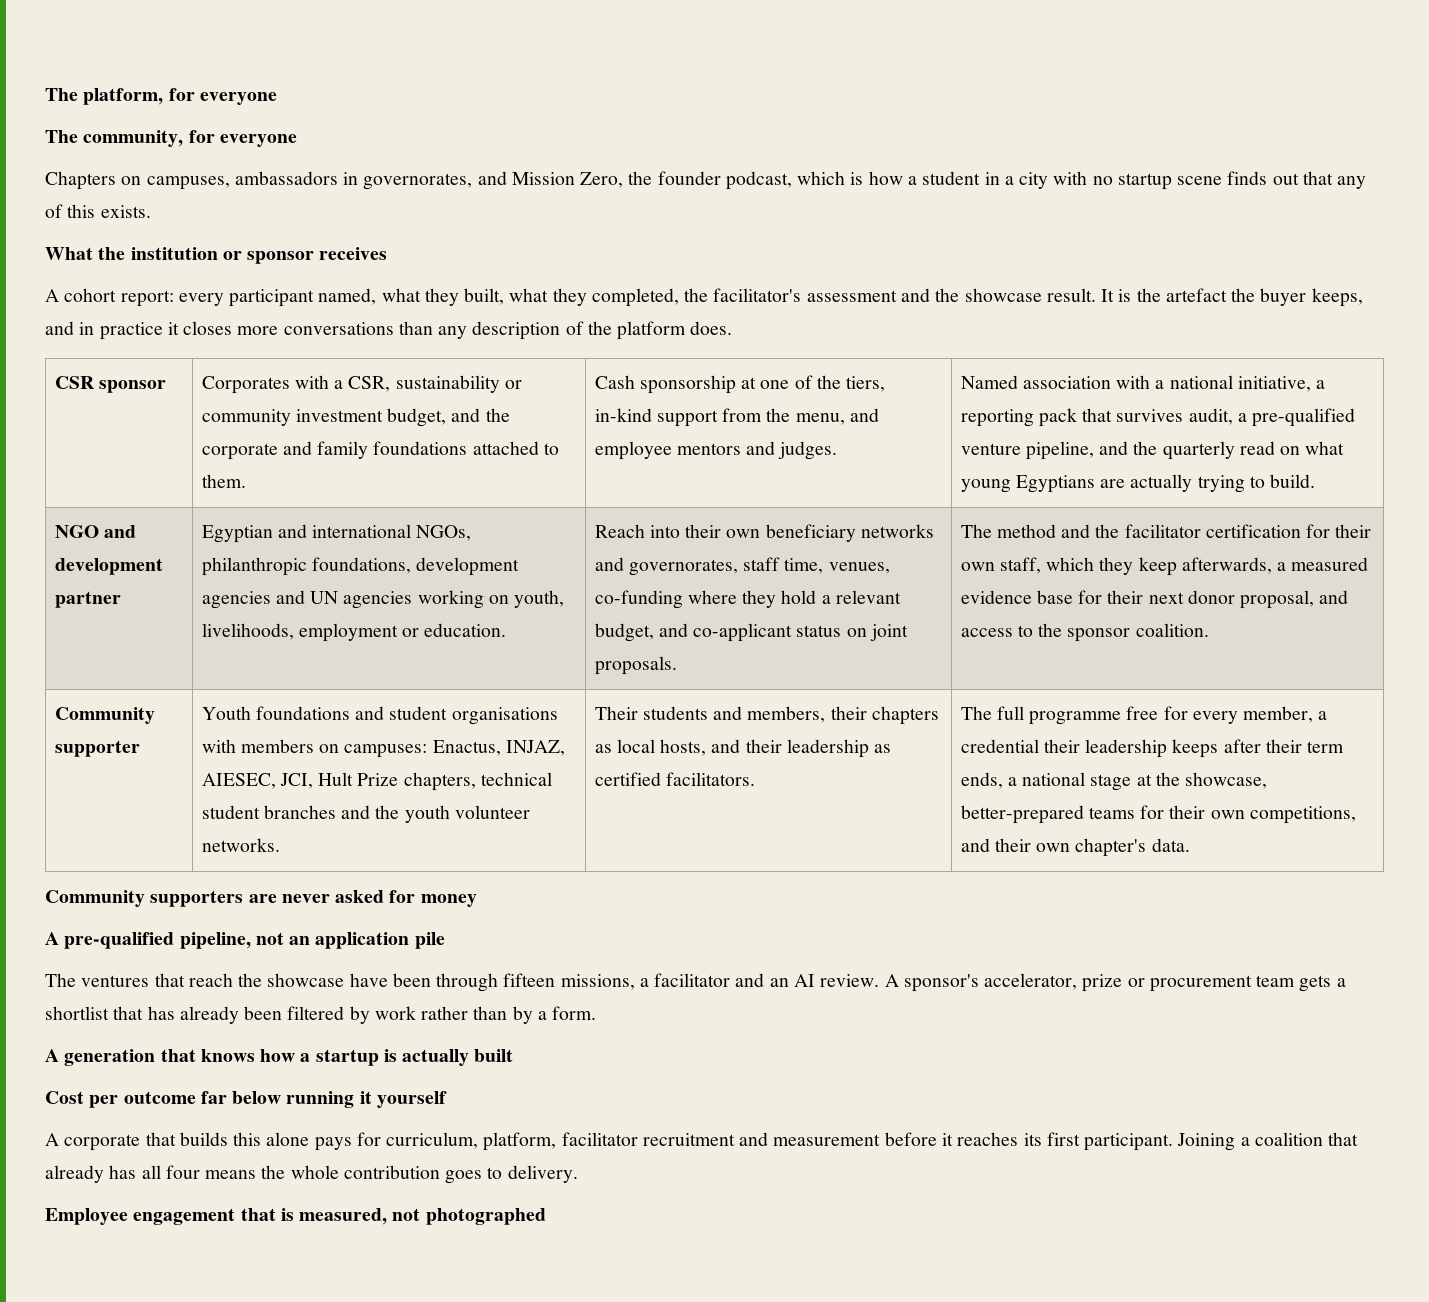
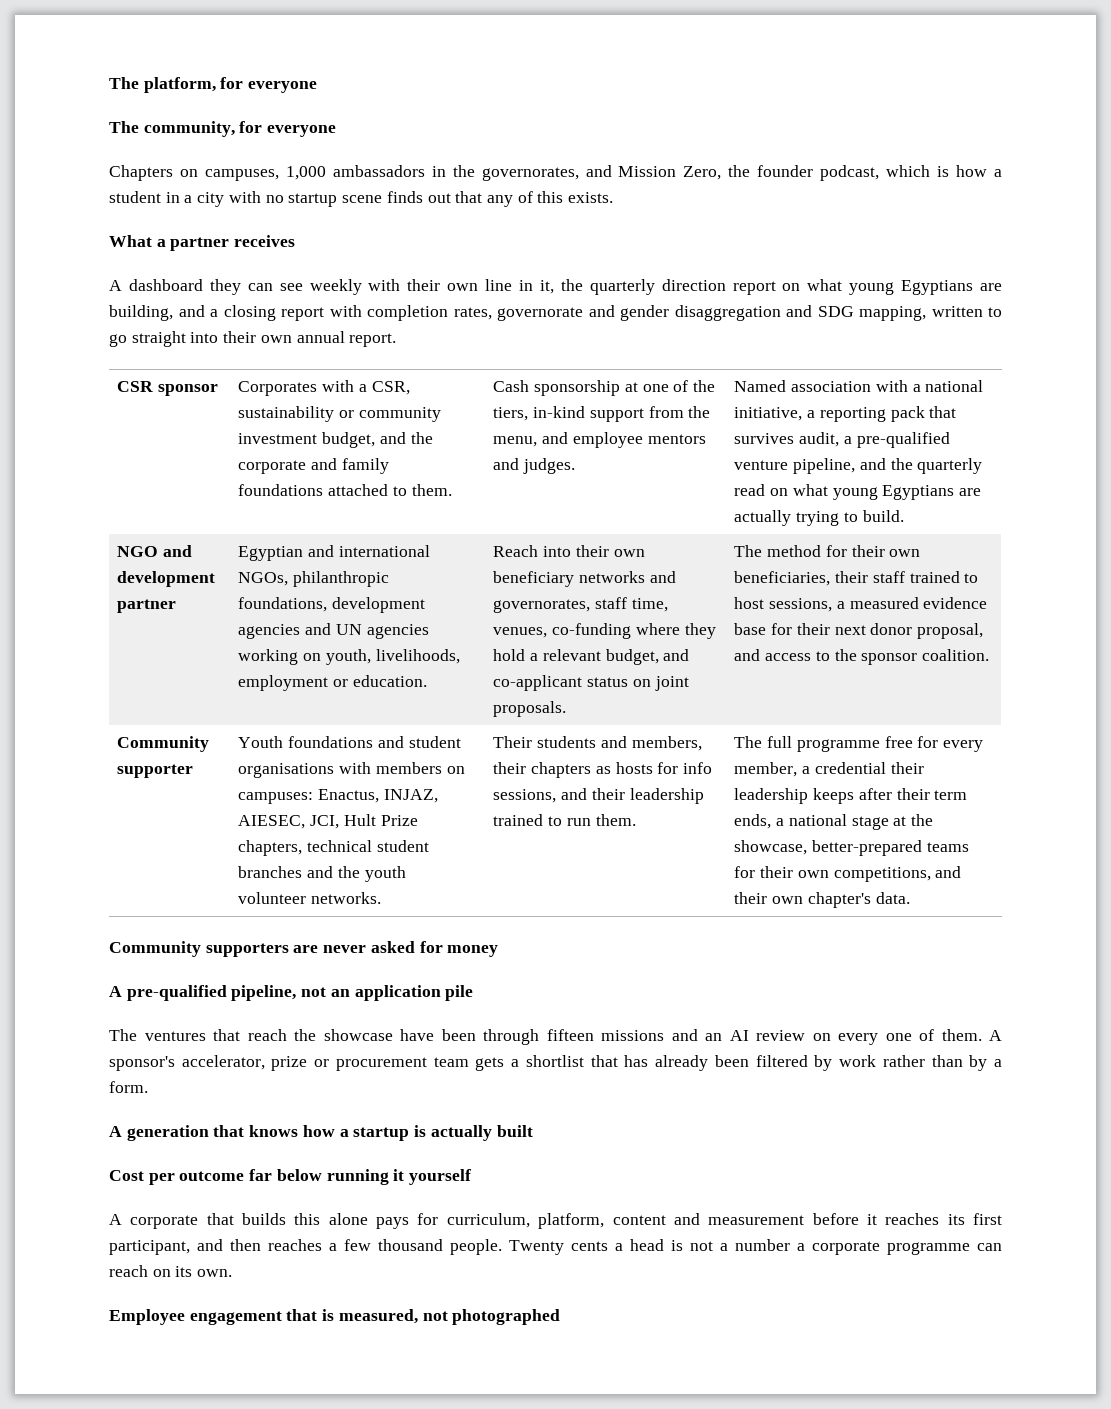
- Chapters on campuses, ambassadors in governorates, and Mission Zero, the founder podcast, which is how a student in a city with no startup scene finds out that any of this exists.
+ Chapters on campuses, 1,000 ambassadors in the governorates, and Mission Zero, the founder podcast, which is how a student in a city with no startup scene finds out that any of this exists.
- What the institution or sponsor receives
- A cohort report: every participant named, what they built, what they completed, the facilitator's assessment and the showcase result. It is the artefact the buyer keeps, and in practice it closes more conversations than any description of the platform does.
+ What a partner receives
+ A dashboard they can see weekly with their own line in it, the quarterly direction report on what young Egyptians are building, and a closing report with completion rates, governorate and gender disaggregation and SDG mapping, written to go straight into their own annual report.
- The method and the facilitator certification for their own staff, which they keep afterwards, a measured evidence base for their next donor proposal, and access to the sponsor coalition.
+ The method for their own beneficiaries, their staff trained to host sessions, a measured evidence base for their next donor proposal, and access to the sponsor coalition.
- Their students and members, their chapters as local hosts, and their leadership as certified facilitators.
+ Their students and members, their chapters as hosts for info sessions, and their leadership trained to run them.
- The ventures that reach the showcase have been through fifteen missions, a facilitator and an AI review.
+ The ventures that reach the showcase have been through fifteen missions and an AI review on every one of them.
- A corporate that builds this alone pays for curriculum, platform, facilitator recruitment and measurement before it reaches its first participant. Joining a coalition that already has all four means the whole contribution goes to delivery.
+ A corporate that builds this alone pays for curriculum, platform, content and measurement before it reaches its first participant, and then reaches a few thousand people. Twenty cents a head is not a number a corporate programme can reach on its own.

